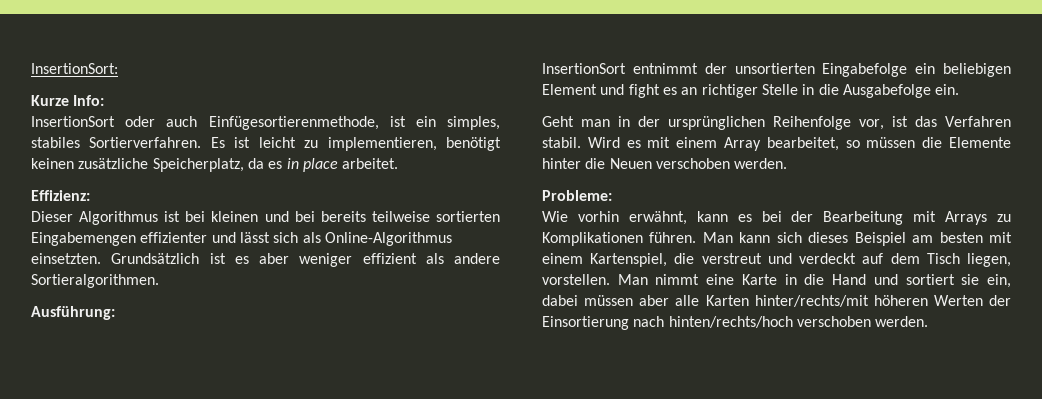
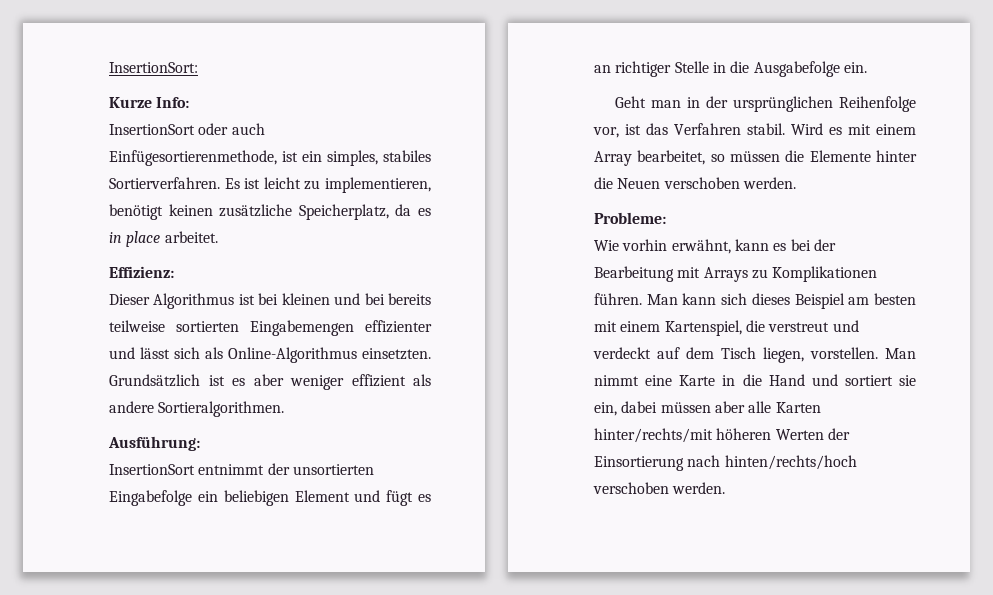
- InsertionSort entnimmt der unsortierten Eingabefolge ein beliebigen Element und fight es an richtiger Stelle in die Ausgabefolge ein.
+ InsertionSort entnimmt der unsortierten Eingabefolge ein beliebigen Element und fügt es an richtiger Stelle in die Ausgabefolge ein.

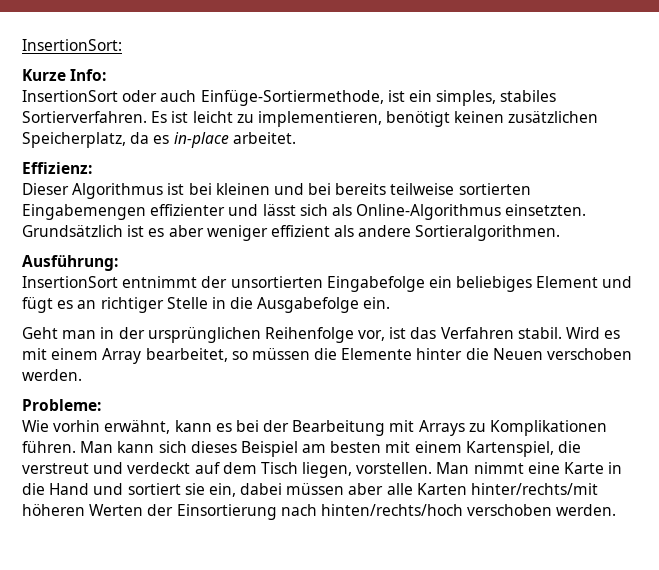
- InsertionSort oder auch Einfügesortierenmethode, ist ein simples, stabiles Sortierverfahren.
+ InsertionSort oder auch Einfüge-Sortiermethode, ist ein simples, stabiles Sortierverfahren.
- Es ist leicht zu implementieren, benötigt keinen zusätzliche Speicherplatz, da es in place arbeitet.
+ Es ist leicht zu implementieren, benötigt keinen zusätzlichen Speicherplatz, da es in-place arbeitet.
- InsertionSort entnimmt der unsortierten Eingabefolge ein beliebigen Element und fügt es an richtiger Stelle in die Ausgabefolge ein.
+ InsertionSort entnimmt der unsortierten Eingabefolge ein beliebiges Element und fügt es an richtiger Stelle in die Ausgabefolge ein.

